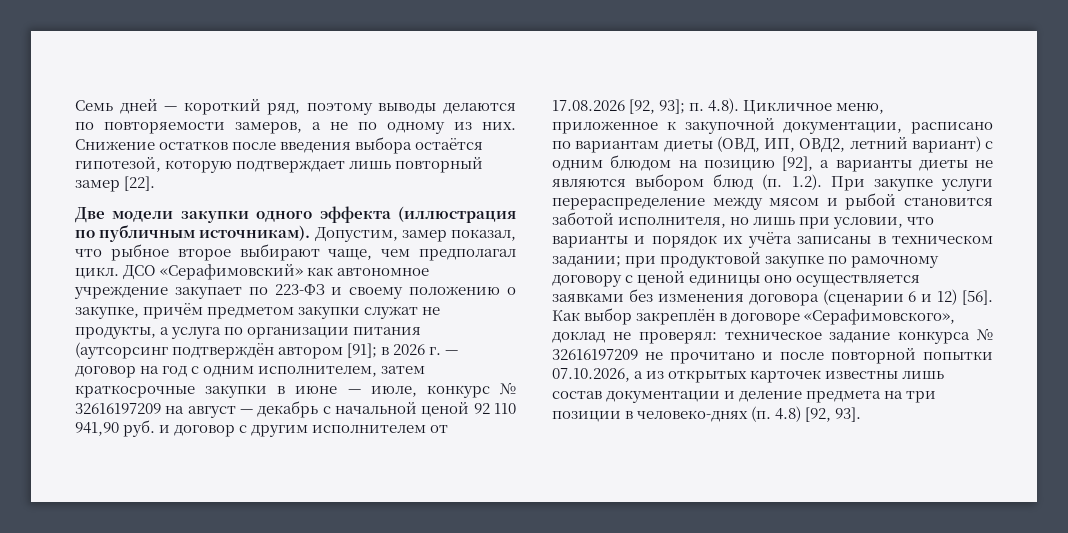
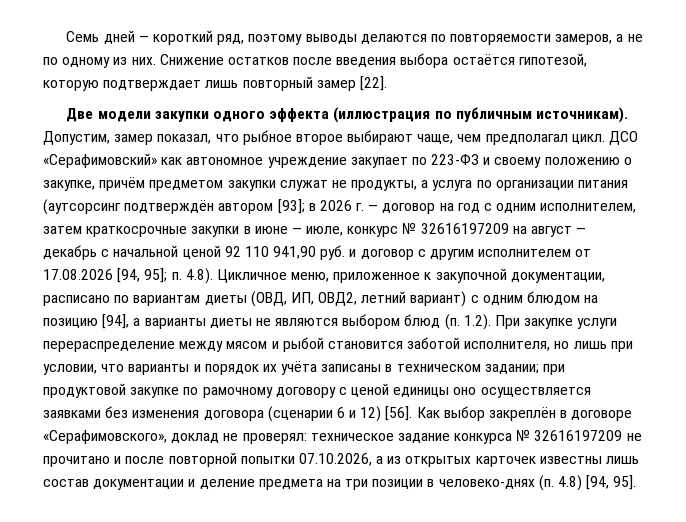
- ДСО «Серафимовский» как автономное учреждение закупает по 223-ФЗ и своему положению о закупке, причём предметом закупки служат не продукты, а услуга по организации питания (аутсорсинг подтверждён автором [91];
+ ДСО «Серафимовский» как автономное учреждение закупает по 223-ФЗ и своему положению о закупке, причём предметом закупки служат не продукты, а услуга по организации питания (аутсорсинг подтверждён автором [93];
- в 2026 г. — договор на год с одним исполнителем, затем краткосрочные закупки в июне — июле, конкурс № 32616197209 на август — декабрь с начальной ценой 92 110 941,90 руб. и договор с другим исполнителем от 17.08.2026 [92, 93];
+ в 2026 г. — договор на год с одним исполнителем, затем краткосрочные закупки в июне — июле, конкурс № 32616197209 на август — декабрь с начальной ценой 92 110 941,90 руб. и договор с другим исполнителем от 17.08.2026 [94, 95];
- п. 4.8). Цикличное меню, приложенное к закупочной документации, расписано по вариантам диеты (ОВД, ИП, ОВД2, летний вариант) с одним блюдом на позицию [92], а варианты диеты не являются выбором блюд (п. 1.2). При закупке услуги перераспределение между мясом и рыбой становится заботой исполнителя, но лишь при условии, что варианты и порядок их учёта записаны в техническом задании;
+ п. 4.8). Цикличное меню, приложенное к закупочной документации, расписано по вариантам диеты (ОВД, ИП, ОВД2, летний вариант) с одним блюдом на позицию [94], а варианты диеты не являются выбором блюд (п. 1.2). При закупке услуги перераспределение между мясом и рыбой становится заботой исполнителя, но лишь при условии, что варианты и порядок их учёта записаны в техническом задании;
- Как выбор закреплён в договоре «Серафимовского», доклад не проверял: техническое задание конкурса № 32616197209 не прочитано и после повторной попытки 07.10.2026, а из открытых карточек известны лишь состав документации и деление предмета на три позиции в человеко-днях (п. 4.8) [92, 93].
+ Как выбор закреплён в договоре «Серафимовского», доклад не проверял: техническое задание конкурса № 32616197209 не прочитано и после повторной попытки 07.10.2026, а из открытых карточек известны лишь состав документации и деление предмета на три позиции в человеко-днях (п. 4.8) [94, 95].

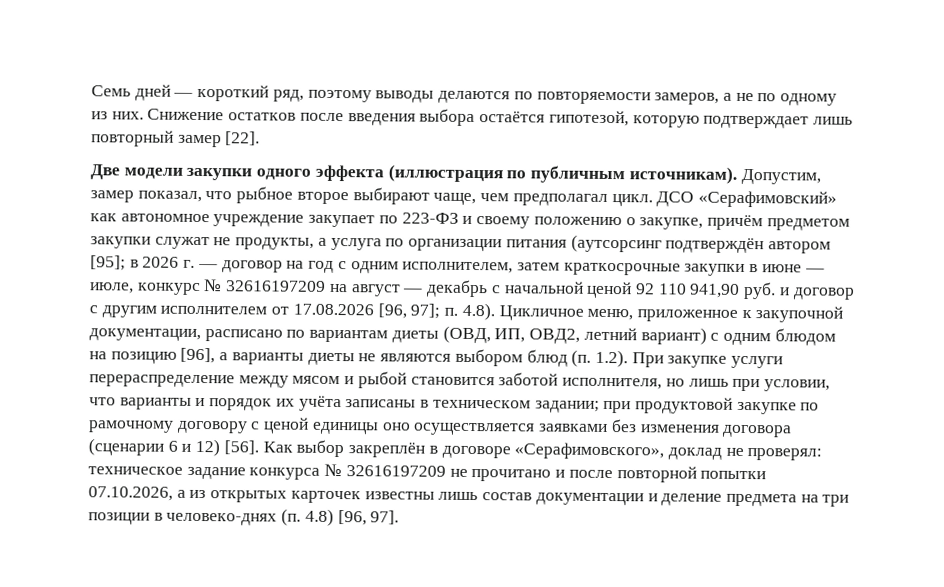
- ДСО «Серафимовский» как автономное учреждение закупает по 223-ФЗ и своему положению о закупке, причём предметом закупки служат не продукты, а услуга по организации питания (аутсорсинг подтверждён автором [93];
+ ДСО «Серафимовский» как автономное учреждение закупает по 223-ФЗ и своему положению о закупке, причём предметом закупки служат не продукты, а услуга по организации питания (аутсорсинг подтверждён автором [95];
- в 2026 г. — договор на год с одним исполнителем, затем краткосрочные закупки в июне — июле, конкурс № 32616197209 на август — декабрь с начальной ценой 92 110 941,90 руб. и договор с другим исполнителем от 17.08.2026 [94, 95];
+ в 2026 г. — договор на год с одним исполнителем, затем краткосрочные закупки в июне — июле, конкурс № 32616197209 на август — декабрь с начальной ценой 92 110 941,90 руб. и договор с другим исполнителем от 17.08.2026 [96, 97];
- п. 4.8). Цикличное меню, приложенное к закупочной документации, расписано по вариантам диеты (ОВД, ИП, ОВД2, летний вариант) с одним блюдом на позицию [94], а варианты диеты не являются выбором блюд (п. 1.2). При закупке услуги перераспределение между мясом и рыбой становится заботой исполнителя, но лишь при условии, что варианты и порядок их учёта записаны в техническом задании;
+ п. 4.8). Цикличное меню, приложенное к закупочной документации, расписано по вариантам диеты (ОВД, ИП, ОВД2, летний вариант) с одним блюдом на позицию [96], а варианты диеты не являются выбором блюд (п. 1.2). При закупке услуги перераспределение между мясом и рыбой становится заботой исполнителя, но лишь при условии, что варианты и порядок их учёта записаны в техническом задании;
- Как выбор закреплён в договоре «Серафимовского», доклад не проверял: техническое задание конкурса № 32616197209 не прочитано и после повторной попытки 07.10.2026, а из открытых карточек известны лишь состав документации и деление предмета на три позиции в человеко-днях (п. 4.8) [94, 95].
+ Как выбор закреплён в договоре «Серафимовского», доклад не проверял: техническое задание конкурса № 32616197209 не прочитано и после повторной попытки 07.10.2026, а из открытых карточек известны лишь состав документации и деление предмета на три позиции в человеко-днях (п. 4.8) [96, 97].

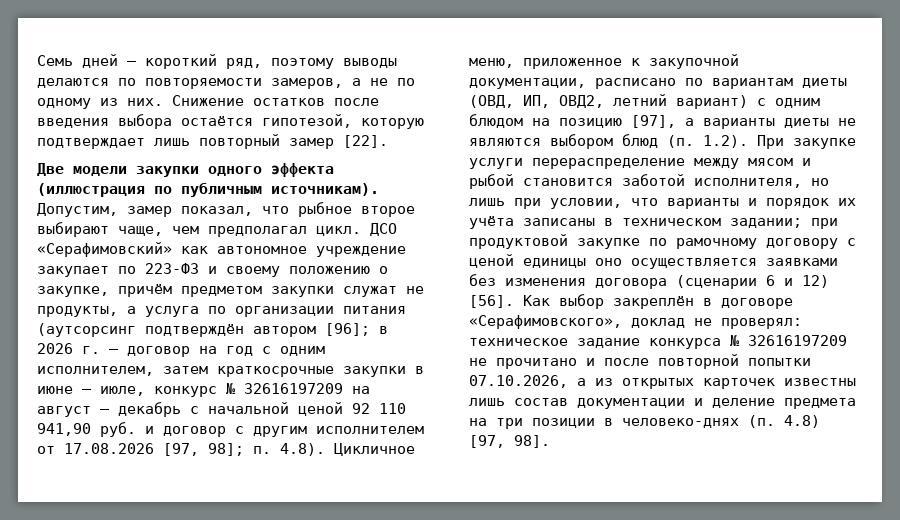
- ДСО «Серафимовский» как автономное учреждение закупает по 223-ФЗ и своему положению о закупке, причём предметом закупки служат не продукты, а услуга по организации питания (аутсорсинг подтверждён автором [95];
+ ДСО «Серафимовский» как автономное учреждение закупает по 223-ФЗ и своему положению о закупке, причём предметом закупки служат не продукты, а услуга по организации питания (аутсорсинг подтверждён автором [96];
- в 2026 г. — договор на год с одним исполнителем, затем краткосрочные закупки в июне — июле, конкурс № 32616197209 на август — декабрь с начальной ценой 92 110 941,90 руб. и договор с другим исполнителем от 17.08.2026 [96, 97];
+ в 2026 г. — договор на год с одним исполнителем, затем краткосрочные закупки в июне — июле, конкурс № 32616197209 на август — декабрь с начальной ценой 92 110 941,90 руб. и договор с другим исполнителем от 17.08.2026 [97, 98];
- п. 4.8). Цикличное меню, приложенное к закупочной документации, расписано по вариантам диеты (ОВД, ИП, ОВД2, летний вариант) с одним блюдом на позицию [96], а варианты диеты не являются выбором блюд (п. 1.2). При закупке услуги перераспределение между мясом и рыбой становится заботой исполнителя, но лишь при условии, что варианты и порядок их учёта записаны в техническом задании;
+ п. 4.8). Цикличное меню, приложенное к закупочной документации, расписано по вариантам диеты (ОВД, ИП, ОВД2, летний вариант) с одним блюдом на позицию [97], а варианты диеты не являются выбором блюд (п. 1.2). При закупке услуги перераспределение между мясом и рыбой становится заботой исполнителя, но лишь при условии, что варианты и порядок их учёта записаны в техническом задании;
- Как выбор закреплён в договоре «Серафимовского», доклад не проверял: техническое задание конкурса № 32616197209 не прочитано и после повторной попытки 07.10.2026, а из открытых карточек известны лишь состав документации и деление предмета на три позиции в человеко-днях (п. 4.8) [96, 97].
+ Как выбор закреплён в договоре «Серафимовского», доклад не проверял: техническое задание конкурса № 32616197209 не прочитано и после повторной попытки 07.10.2026, а из открытых карточек известны лишь состав документации и деление предмета на три позиции в человеко-днях (п. 4.8) [97, 98].

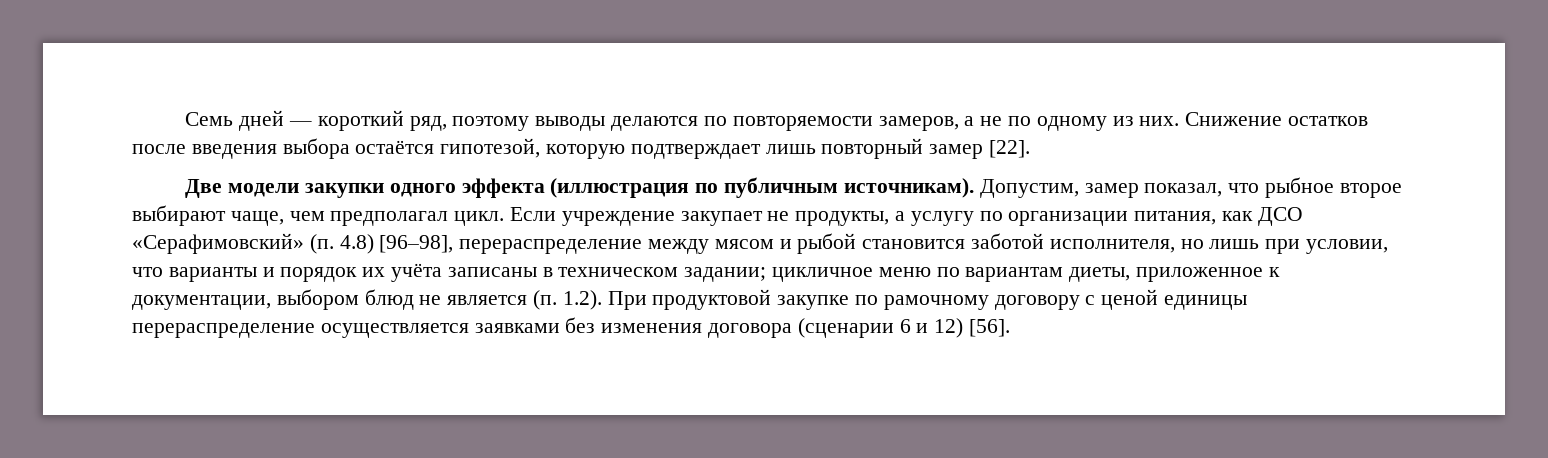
- ДСО «Серафимовский» как автономное учреждение закупает по 223-ФЗ и своему положению о закупке, причём предметом закупки служат не продукты, а услуга по организации питания (аутсорсинг подтверждён автором [96]; в 2026 г. — договор на год с одним исполнителем, затем краткосрочные закупки в июне — июле, конкурс № 32616197209 на август — декабрь с начальной ценой 92 110 941,90 руб. и договор с другим исполнителем от 17.08.2026 [97, 98]; п. 4.8). Цикличное меню, приложенное к закупочной документации, расписано по вариантам диеты (ОВД, ИП, ОВД2, летний вариант) с одним блюдом на позицию [97], а варианты диеты не являются выбором блюд (п. 1.2). При закупке услуги перераспределение между мясом и рыбой становится заботой исполнителя, но лишь при условии, что варианты и порядок их учёта записаны в техническом задании; при продуктовой закупке по рамочному договору с ценой единицы оно осуществляется заявками без изменения договора (сценарии 6 и 12) [56]. Как выбор закреплён в договоре «Серафимовского», доклад не проверял: техническое задание конкурса № 32616197209 не прочитано и после повторной попытки 07.10.2026, а из открытых карточек известны лишь состав документации и деление предмета на три позиции в человеко-днях (п. 4.8) [97, 98].
+ Если учреждение закупает не продукты, а услугу по организации питания, как ДСО «Серафимовский» (п. 4.8) [96–98], перераспределение между мясом и рыбой становится заботой исполнителя, но лишь при условии, что варианты и порядок их учёта записаны в техническом задании; цикличное меню по вариантам диеты, приложенное к документации, выбором блюд не является (п. 1.2). При продуктовой закупке по рамочному договору с ценой единицы перераспределение осуществляется заявками без изменения договора (сценарии 6 и 12) [56].

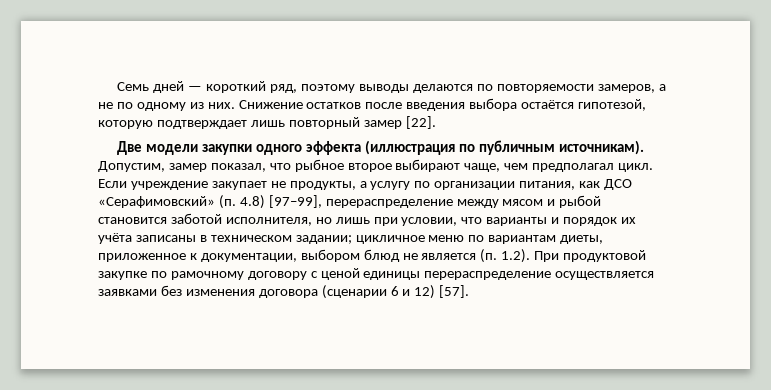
- Если учреждение закупает не продукты, а услугу по организации питания, как ДСО «Серафимовский» (п. 4.8) [96–98], перераспределение между мясом и рыбой становится заботой исполнителя, но лишь при условии, что варианты и порядок их учёта записаны в техническом задании;
+ Если учреждение закупает не продукты, а услугу по организации питания, как ДСО «Серафимовский» (п. 4.8) [97–99], перераспределение между мясом и рыбой становится заботой исполнителя, но лишь при условии, что варианты и порядок их учёта записаны в техническом задании;
- цикличное меню по вариантам диеты, приложенное к документации, выбором блюд не является (п. 1.2). При продуктовой закупке по рамочному договору с ценой единицы перераспределение осуществляется заявками без изменения договора (сценарии 6 и 12) [56].
+ цикличное меню по вариантам диеты, приложенное к документации, выбором блюд не является (п. 1.2). При продуктовой закупке по рамочному договору с ценой единицы перераспределение осуществляется заявками без изменения договора (сценарии 6 и 12) [57].

